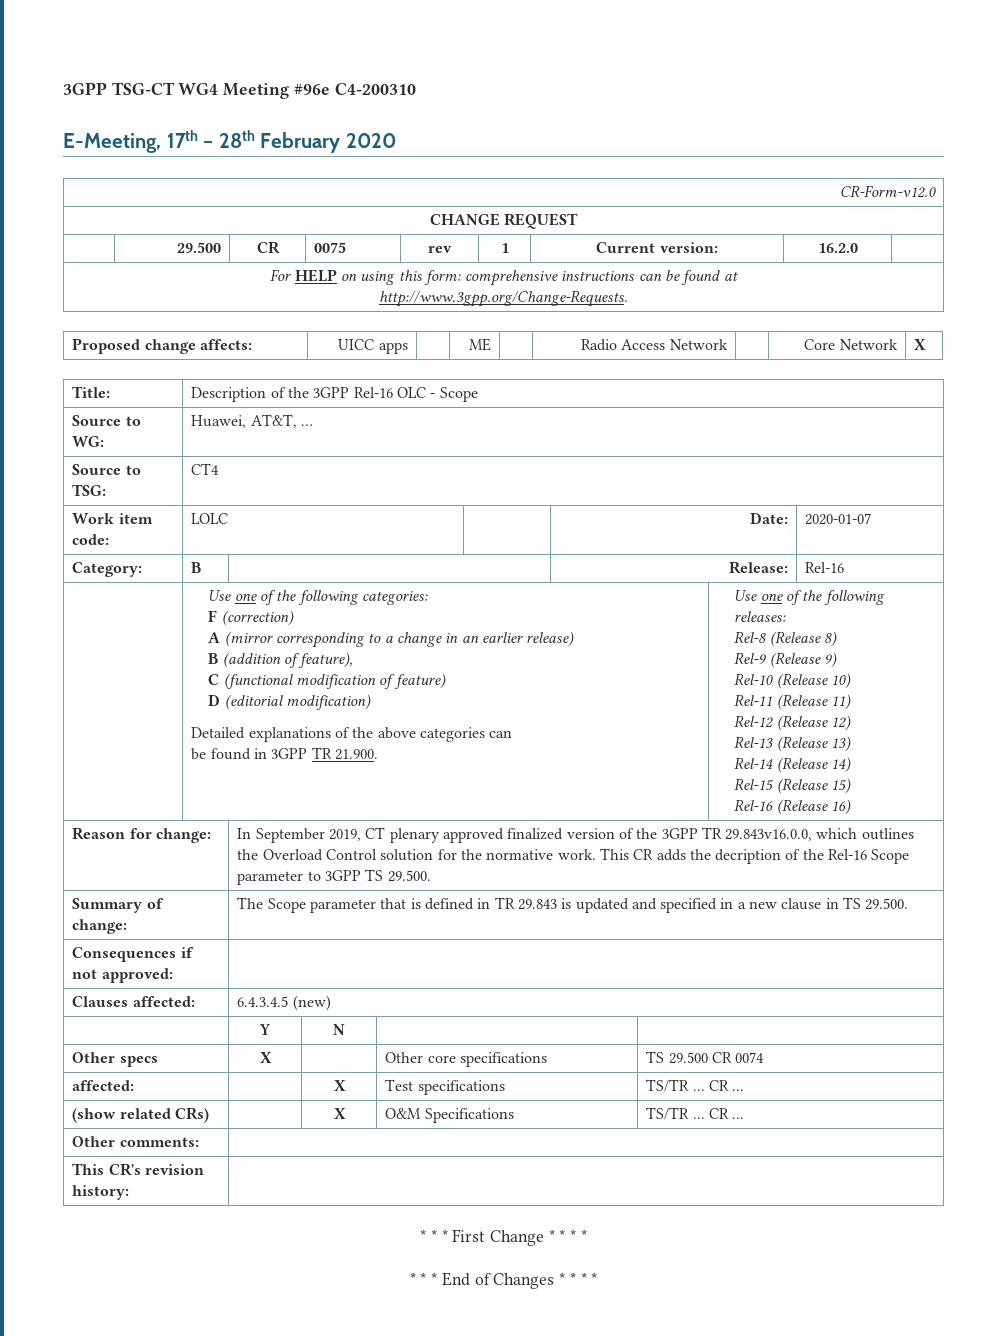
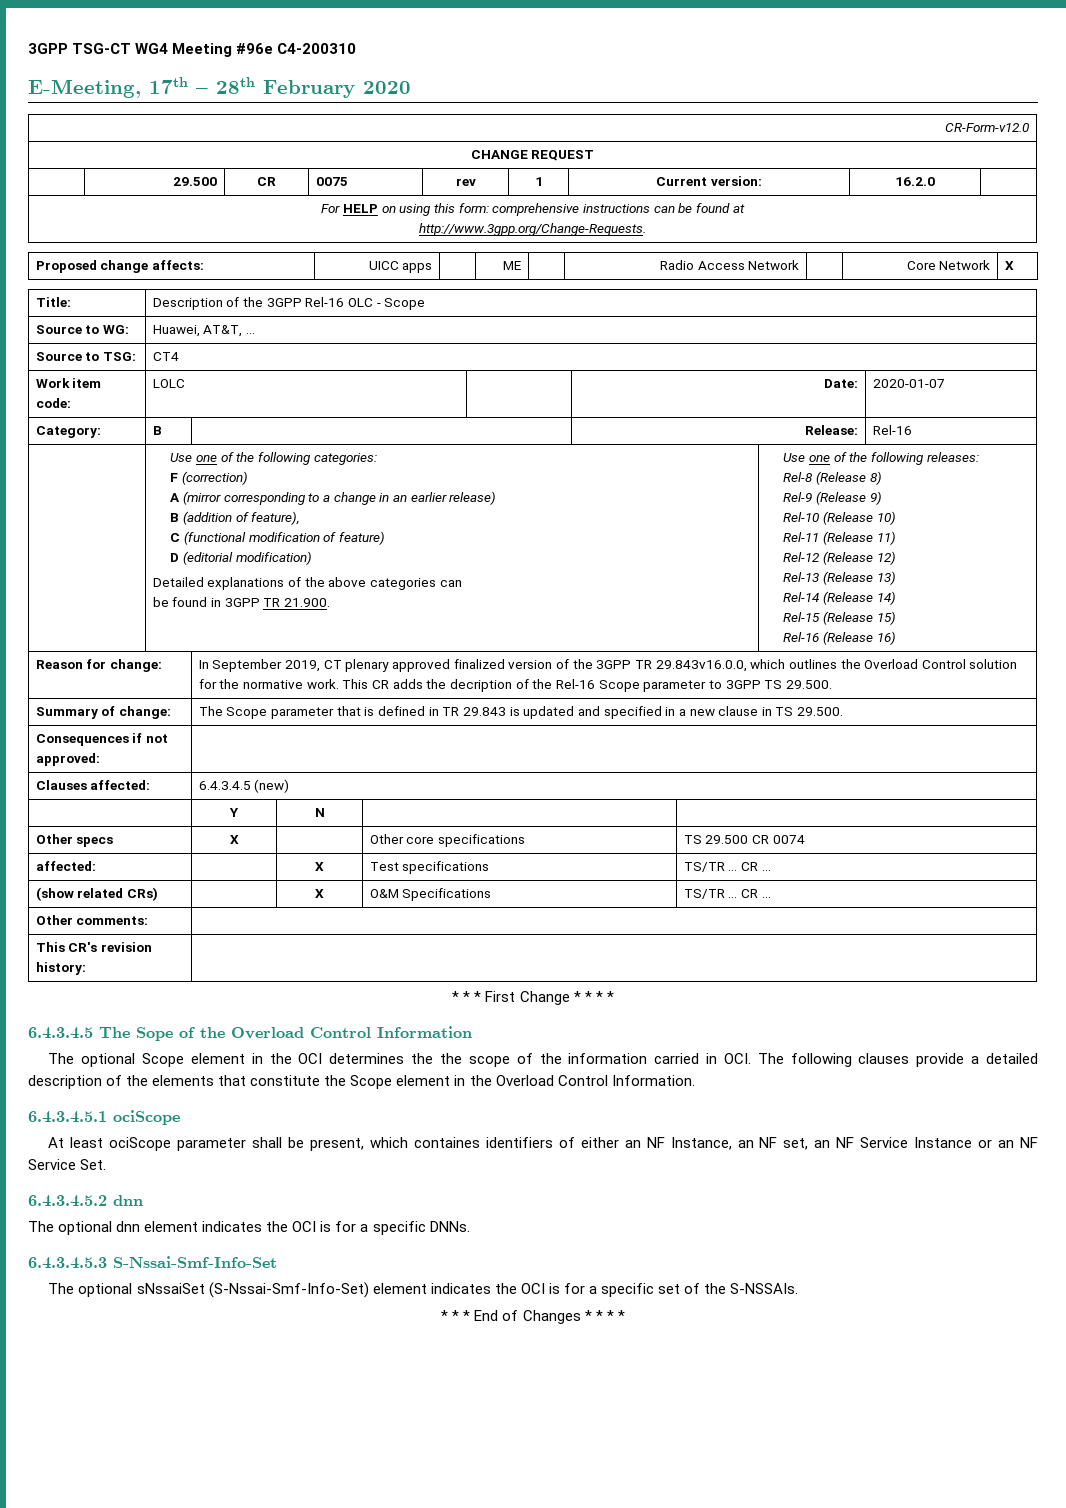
+ 6.4.3.4.5 The Sope of the Overload Control Information
+ The optional Scope element in the OCI determines the the scope of the information carried in OCI. The following clauses provide a detailed description of the elements that constitute the Scope element in the Overload Control Information.
+ 6.4.3.4.5.1 ociScope
+ At least ociScope parameter shall be present, which containes identifiers of either an NF Instance, an NF set, an NF Service Instance or an NF Service Set.
+ 6.4.3.4.5.2 dnn
+ The optional dnn element indicates the OCI is for a specific DNNs.
+ 6.4.3.4.5.3 S-Nssai-Smf-Info-Set
+ The optional sNssaiSet (S-Nssai-Smf-Info-Set) element indicates the OCI is for a specific set of the S-NSSAIs.

